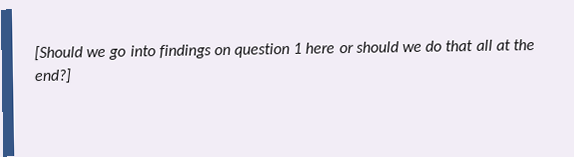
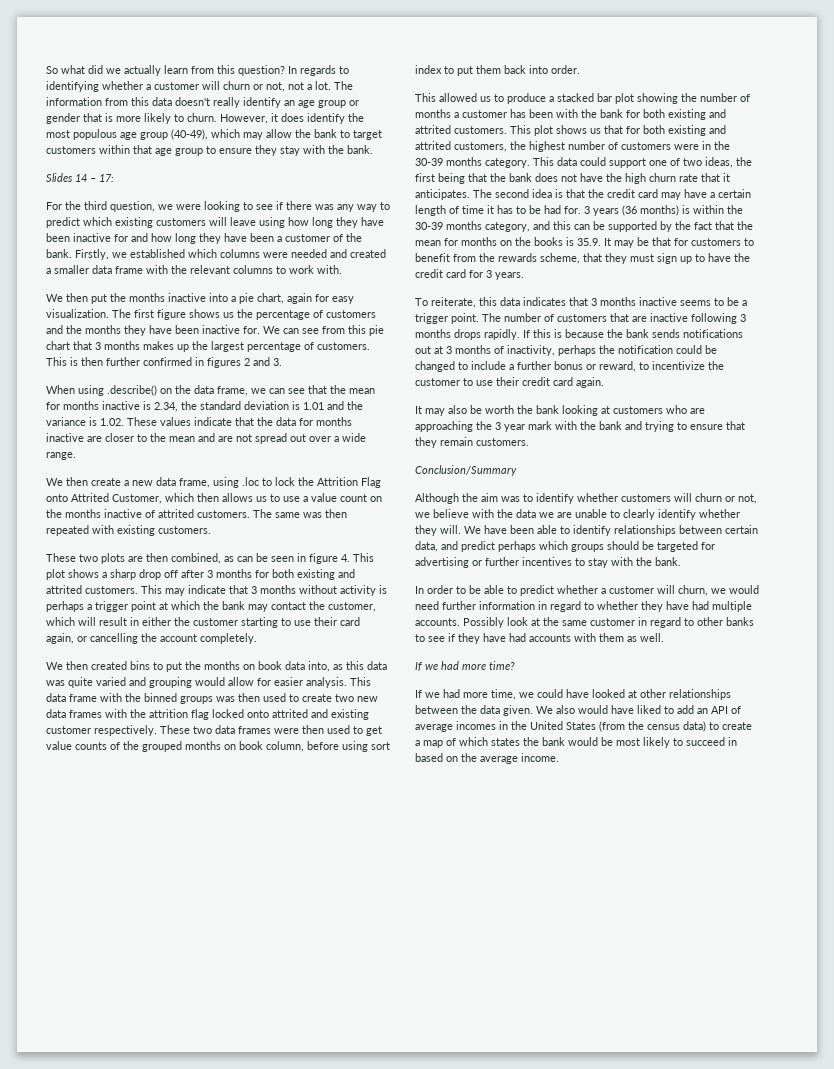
- [Should we go into findings on question 1 here or should we do that all at the end?]
+ So what did we actually learn from this question? In regards to identifying whether a customer will churn or not, not a lot. The information from this data doesn't really identify an age group or gender that is more likely to churn. However, it does identify the most populous age group (40-49), which may allow the bank to target customers within that age group to ensure they stay with the bank.
+ Slides 14 – 17:
+ For the third question, we were looking to see if there was any way to predict which existing customers will leave using how long they have been inactive for and how long they have been a customer of the bank. Firstly, we established which columns were needed and created a smaller data frame with the relevant columns to work with.
+ We then put the months inactive into a pie chart, again for easy visualization. The first figure shows us the percentage of customers and the months they have been inactive for. We can see from this pie chart that 3 months makes up the largest percentage of customers. This is then further confirmed in figures 2 and 3.
+ When using .describe() on the data frame, we can see that the mean for months inactive is 2.34, the standard deviation is 1.01 and the variance is 1.02. These values indicate that the data for months inactive are closer to the mean and are not spread out over a wide range.
+ We then create a new data frame, using .loc to lock the Attrition Flag onto Attrited Customer, which then allows us to use a value count on the months inactive of attrited customers. The same was then repeated with existing customers.
+ These two plots are then combined, as can be seen in figure 4. This plot shows a sharp drop off after 3 months for both existing and attrited customers. This may indicate that 3 months without activity is perhaps a trigger point at which the bank may contact the customer, which will result in either the customer starting to use their card again, or cancelling the account completely.
+ We then created bins to put the months on book data into, as this data was quite varied and grouping would allow for easier analysis. This data frame with the binned groups was then used to create two new data frames with the attrition flag locked onto attrited and existing customer respectively. These two data frames were then used to get value counts of the grouped months on book column, before using sort index to put them back into order.
+ This allowed us to produce a stacked bar plot showing the number of months a customer has been with the bank for both existing and attrited customers. This plot shows us that for both existing and attrited customers, the highest number of customers were in the 30-39 months category. This data could support one of two ideas, the first being that the bank does not have the high churn rate that it anticipates. The second idea is that the credit card may have a certain length of time it has to be had for. 3 years (36 months) is within the 30-39 months category, and this can be supported by the fact that the mean for months on the books is 35.9. It may be that for customers to benefit from the rewards scheme, that they must sign up to have the credit card for 3 years.
+ To reiterate, this data indicates that 3 months inactive seems to be a trigger point. The number of customers that are inactive following 3 months drops rapidly. If this is because the bank sends notifications out at 3 months of inactivity, perhaps the notification could be changed to include a further bonus or reward, to incentivize the customer to use their credit card again.
+ It may also be worth the bank looking at customers who are approaching the 3 year mark with the bank and trying to ensure that they remain customers.
+ Conclusion/Summary
+ Although the aim was to identify whether customers will churn or not, we believe with the data we are unable to clearly identify whether they will. We have been able to identify relationships between certain data, and predict perhaps which groups should be targeted for advertising or further incentives to stay with the bank.
+ In order to be able to predict whether a customer will churn, we would need further information in regard to whether they have had multiple accounts. Possibly look at the same customer in regard to other banks to see if they have had accounts with them as well.
+ If we had more time?
+ If we had more time, we could have looked at other relationships between the data given. We also would have liked to add an API of average incomes in the United States (from the census data) to create a map of which states the bank would be most likely to succeed in based on the average income.

